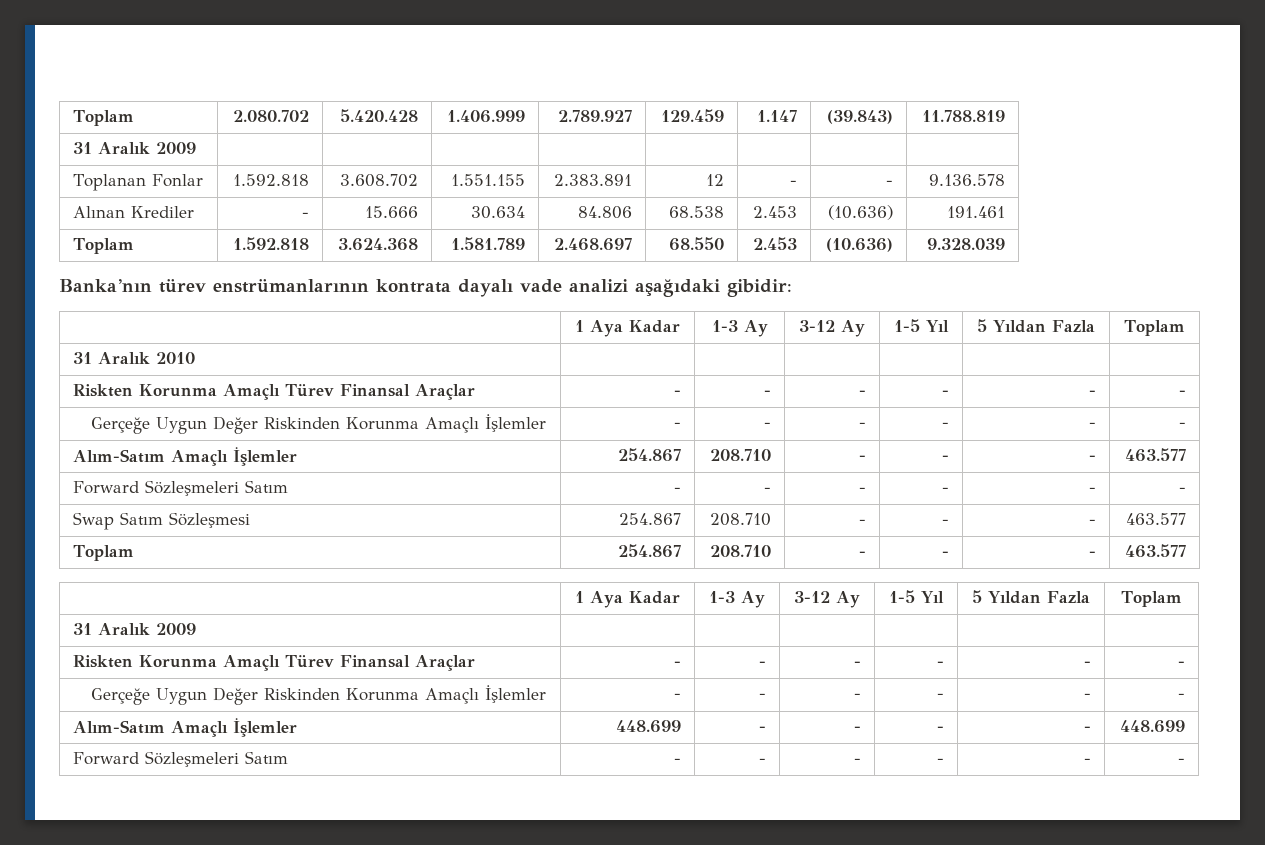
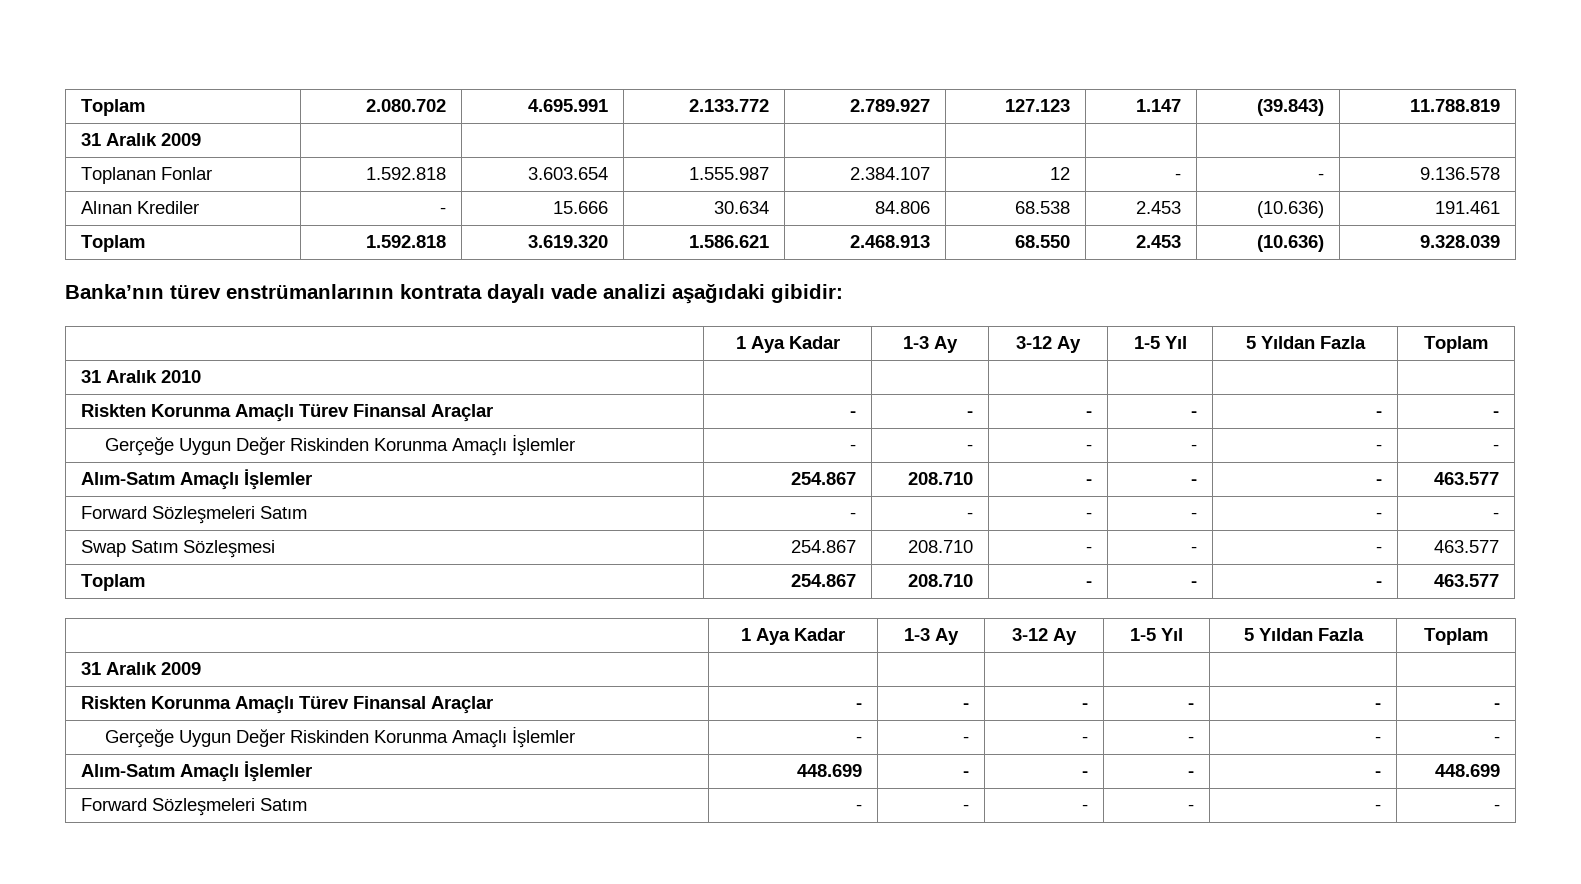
- Toplam | 2.080.702 | 5.420.428 | 1.406.999 | 2.789.927 | 129.459 | 1.147 | (39.843) | 11.788.819
+ Toplam | 2.080.702 | 4.695.991 | 2.133.772 | 2.789.927 | 127.123 | 1.147 | (39.843) | 11.788.819
- Toplanan Fonlar | 1.592.818 | 3.608.702 | 1.551.155 | 2.383.891 | 12 | - | - | 9.136.578
+ Toplanan Fonlar | 1.592.818 | 3.603.654 | 1.555.987 | 2.384.107 | 12 | - | - | 9.136.578
- Toplam | 1.592.818 | 3.624.368 | 1.581.789 | 2.468.697 | 68.550 | 2.453 | (10.636) | 9.328.039
+ Toplam | 1.592.818 | 3.619.320 | 1.586.621 | 2.468.913 | 68.550 | 2.453 | (10.636) | 9.328.039

